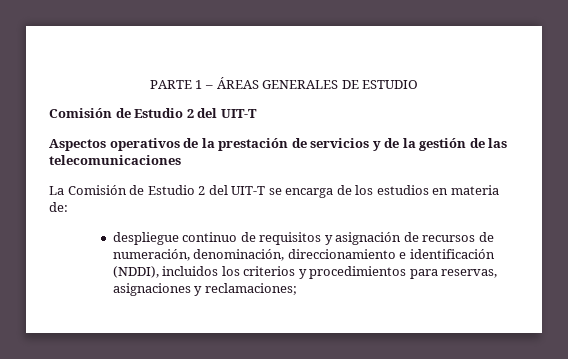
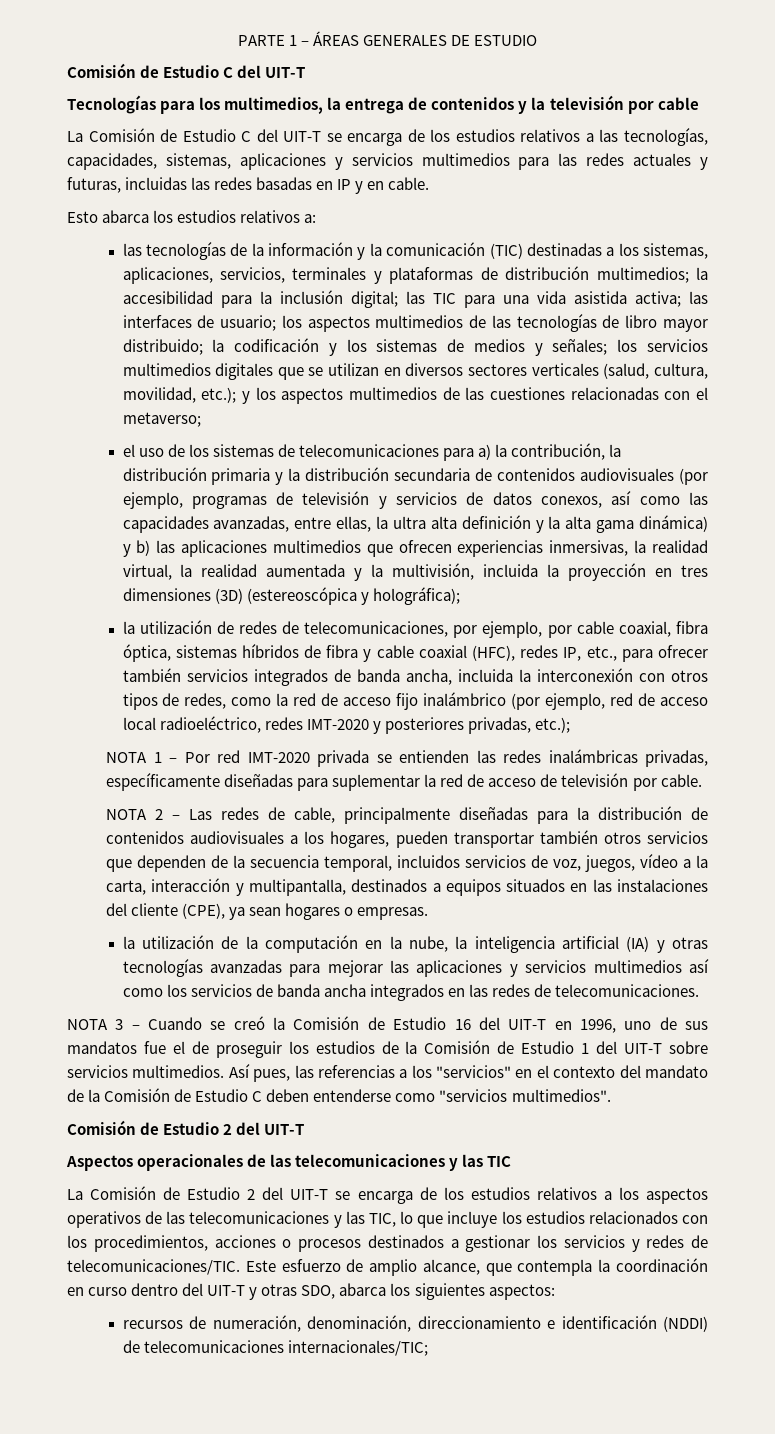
  PARTE 1 – ÁREAS GENERALES DE ESTUDIO
+ Comisión de Estudio C del UIT-T
+ Tecnologías para los multimedios, la entrega de contenidos y la televisión por cable
+ La Comisión de Estudio C del UIT-T se encarga de los estudios relativos a las tecnologías, capacidades, sistemas, aplicaciones y servicios multimedios para las redes actuales y futuras, incluidas las redes basadas en IP y en cable.
+ Esto abarca los estudios relativos a:
+ las tecnologías de la información y la comunicación (TIC) destinadas a los sistemas, aplicaciones, servicios, terminales y plataformas de distribución multimedios; la accesibilidad para la inclusión digital; las TIC para una vida asistida activa; las interfaces de usuario; los aspectos multimedios de las tecnologías de libro mayor distribuido; la codificación y los sistemas de medios y señales; los servicios multimedios digitales que se utilizan en diversos sectores verticales (salud, cultura, movilidad, etc.); y los aspectos multimedios de las cuestiones relacionadas con el metaverso;
+ el uso de los sistemas de telecomunicaciones para a) la contribución, la distribución primaria y la distribución secundaria de contenidos audiovisuales (por ejemplo, programas de televisión y servicios de datos conexos, así como las capacidades avanzadas, entre ellas, la ultra alta definición y la alta gama dinámica) y b) las aplicaciones multimedios que ofrecen experiencias inmersivas, la realidad virtual, la realidad aumentada y la multivisión, incluida la proyección en tres dimensiones (3D) (estereoscópica y holográfica);
+ la utilización de redes de telecomunicaciones, por ejemplo, por cable coaxial, fibra óptica, sistemas híbridos de fibra y cable coaxial (HFC), redes IP, etc., para ofrecer también servicios integrados de banda ancha, incluida la interconexión con otros tipos de redes, como la red de acceso fijo inalámbrico (por ejemplo, red de acceso local radioeléctrico, redes IMT-2020 y posteriores privadas, etc.);
+ NOTA 1 – Por red IMT-2020 privada se entienden las redes inalámbricas privadas, específicamente diseñadas para suplementar la red de acceso de televisión por cable.
+ NOTA 2 – Las redes de cable, principalmente diseñadas para la distribución de contenidos audiovisuales a los hogares, pueden transportar también otros servicios que dependen de la secuencia temporal, incluidos servicios de voz, juegos, vídeo a la carta, interacción y multipantalla, destinados a equipos situados en las instalaciones del cliente (CPE), ya sean hogares o empresas.
+ la utilización de la computación en la nube, la inteligencia artificial (IA) y otras tecnologías avanzadas para mejorar las aplicaciones y servicios multimedios así como los servicios de banda ancha integrados en las redes de telecomunicaciones.
+ NOTA 3 – Cuando se creó la Comisión de Estudio 16 del UIT-T en 1996, uno de sus mandatos fue el de proseguir los estudios de la Comisión de Estudio 1 del UIT-T sobre servicios multimedios. Así pues, las referencias a los "servicios" en el contexto del mandato de la Comisión de Estudio C deben entenderse como "servicios multimedios".
- Aspectos operativos de la prestación de servicios y de la gestión de las telecomunicaciones
+ Aspectos operacionales de las telecomunicaciones y las TIC
- La Comisión de Estudio 2 del UIT-T se encarga de los estudios en materia de:
- despliegue continuo de requisitos y asignación de recursos de numeración, denominación, direccionamiento e identificación (NDDI), incluidos los criterios y procedimientos para reservas, asignaciones y reclamaciones;
+ La Comisión de Estudio 2 del UIT-T se encarga de los estudios relativos a los aspectos operativos de las telecomunicaciones y las TIC, lo que incluye los estudios relacionados con los procedimientos, acciones o procesos destinados a gestionar los servicios y redes de telecomunicaciones/TIC. Este esfuerzo de amplio alcance, que contempla la coordinación en curso dentro del UIT-T y otras SDO, abarca los siguientes aspectos:
+ recursos de numeración, denominación, direccionamiento e identificación (NDDI) de telecomunicaciones internacionales/TIC;

